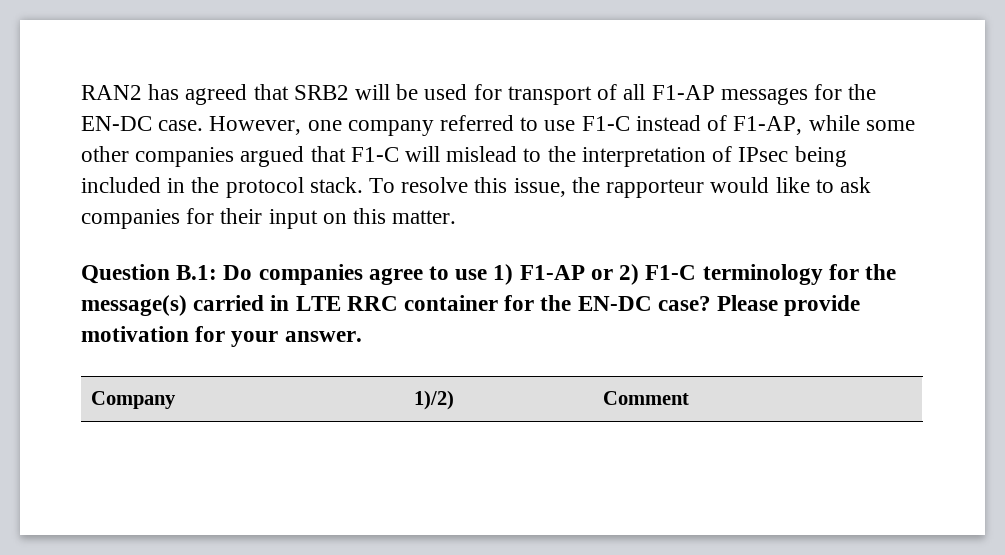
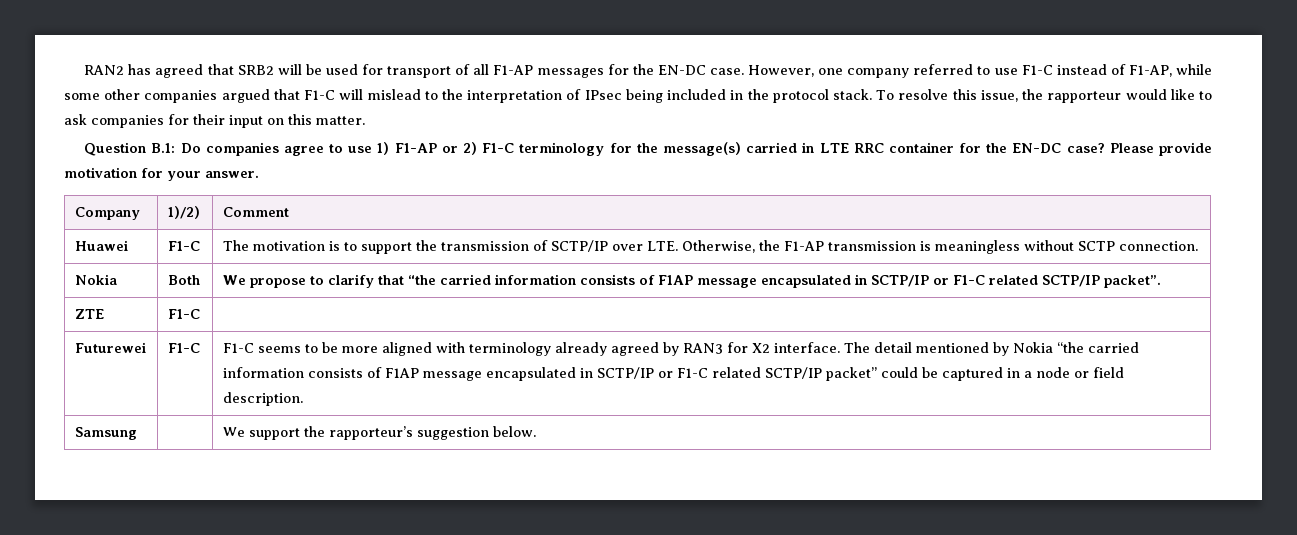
+ Huawei | F1-C | The motivation is to support the transmission of SCTP/IP over LTE. Otherwise, the F1-AP transmission is meaningless without SCTP connection.
+ Nokia | Both | We propose to clarify that “the carried information consists of F1AP message encapsulated in SCTP/IP or F1-C related SCTP/IP packet”.
+ ZTE | F1-C |
+ Futurewei | F1-C | F1-C seems to be more aligned with terminology already agreed by RAN3 for X2 interface. The detail mentioned by Nokia “the carried information consists of F1AP message encapsulated in SCTP/IP or F1-C related SCTP/IP packet” could be captured in a node or field description.
+ Samsung | | We support the rapporteur’s suggestion below.

